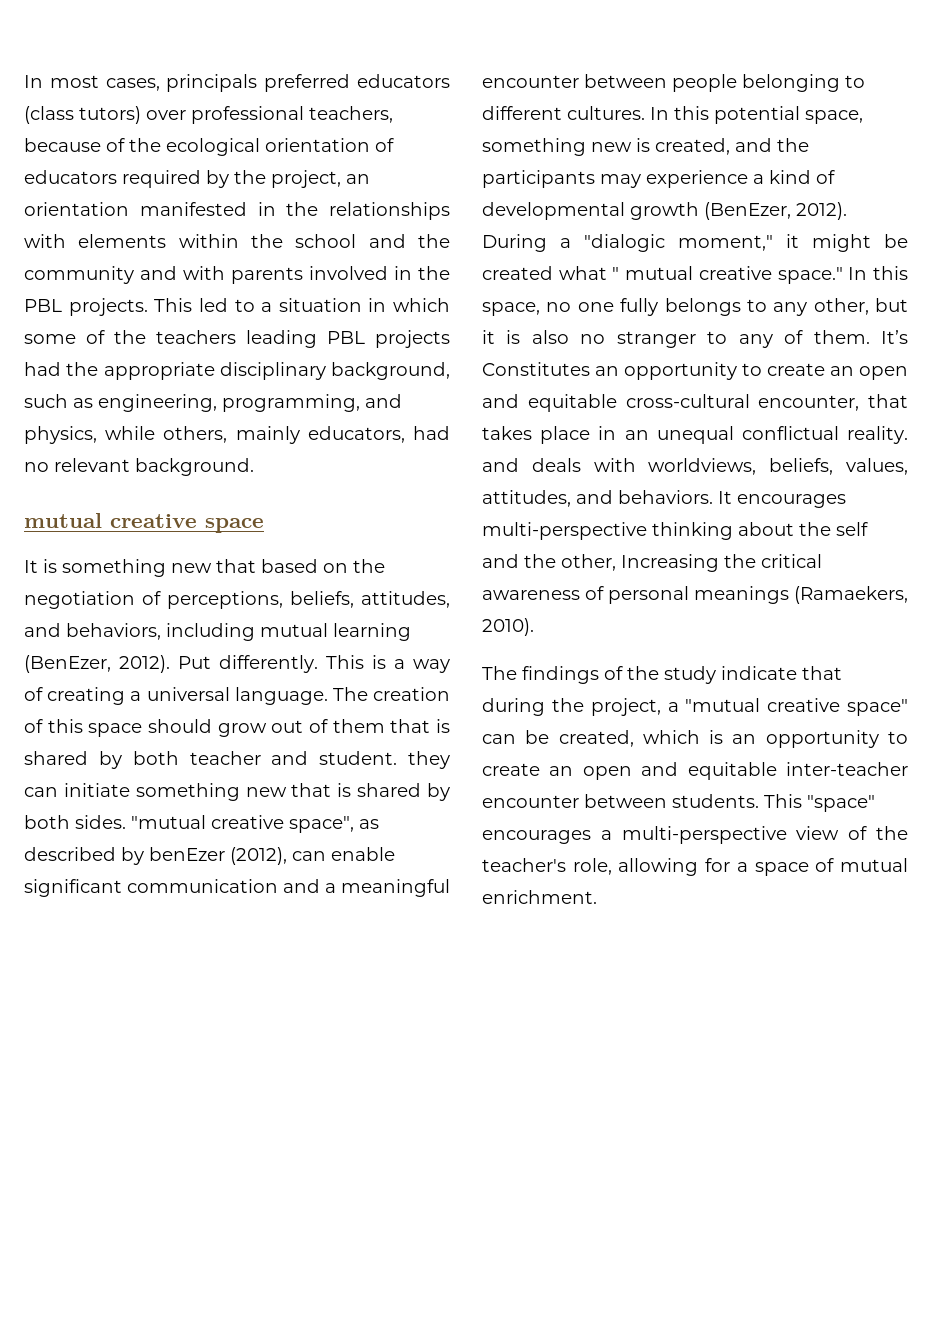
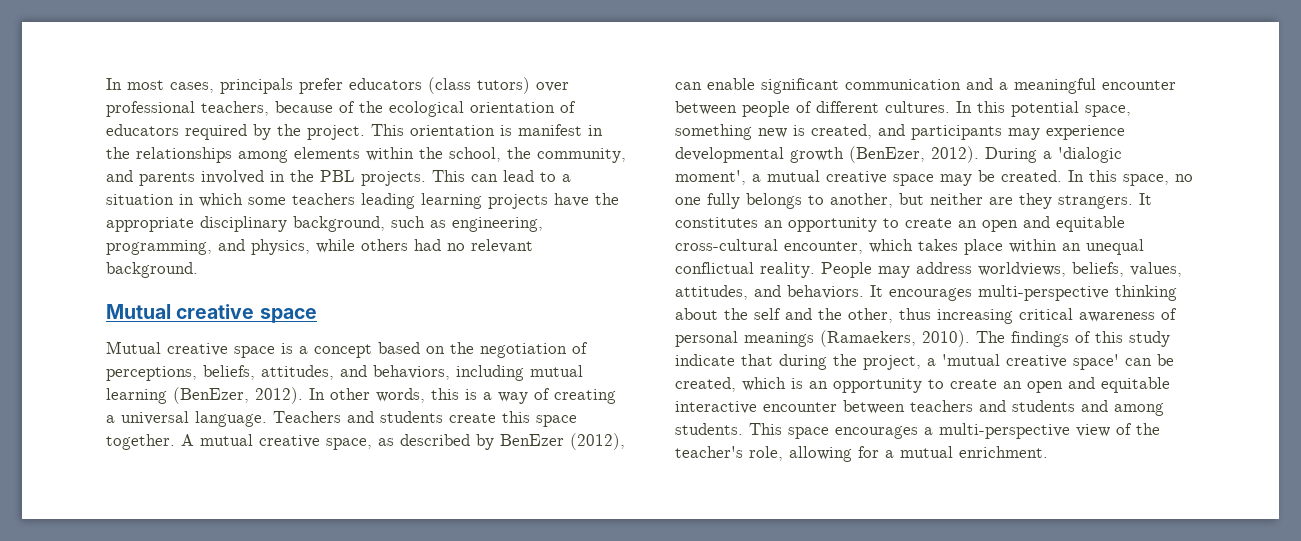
- In most cases, principals preferred educators (class tutors) over professional teachers, because of the ecological orientation of educators required by the project, an orientation manifested in the relationships with elements within the school and the community and with parents involved in the PBL projects.
+ In most cases, principals prefer educators (class tutors) over professional teachers, because of the ecological orientation of educators required by the project. This orientation is manifest in the relationships among elements within the school, the community, and parents involved in the PBL projects.
- This led to a situation in which some of the teachers leading PBL projects had the appropriate disciplinary background, such as engineering, programming, and physics, while others, mainly educators, had no relevant background.
- mutual creative space
+ This can lead to a situation in which some teachers leading learning projects have the appropriate disciplinary background, such as engineering, programming, and physics, while others had no relevant background.
+ Mutual creative space
- It is something new that based on the negotiation of perceptions, beliefs, attitudes, and behaviors, including mutual learning (BenEzer, 2012).
+ Mutual creative space is a concept based on the negotiation of perceptions, beliefs, attitudes, and behaviors, including mutual learning (BenEzer, 2012).
- Put differently. This is a way of creating a universal language.
+ In other words, this is a way of creating a universal language.
- The creation of this space should grow out of them that is shared by both teacher and student. they can initiate something new that is shared by both sides. "mutual creative space", as described by benEzer (2012), can enable significant communication and a meaningful encounter between people belonging to different cultures.
+ Teachers and students create this space together. A mutual creative space, as described by BenEzer (2012), can enable significant communication and a meaningful encounter between people of different cultures.
- In this potential space, something new is created, and the participants may experience a kind of developmental growth (BenEzer, 2012).
+ In this potential space, something new is created, and participants may experience developmental growth (BenEzer, 2012).
- During a "dialogic moment," it might be created what " mutual creative space."
+ During a 'dialogic moment', a mutual creative space may be created.
- In this space, no one fully belongs to any other, but it is also no stranger to any of them. It’s Constitutes an opportunity to create an open and equitable cross-cultural encounter, that takes place in an unequal conflictual reality. and deals with worldviews, beliefs, values, attitudes, and behaviors.
+ In this space, no one fully belongs to another, but neither are they strangers. It constitutes an opportunity to create an open and equitable cross-cultural encounter, which takes place within an unequal conflictual reality. People may address worldviews, beliefs, values, attitudes, and behaviors.
- It encourages multi-perspective thinking about the self and the other, Increasing the critical awareness of personal meanings (Ramaekers, 2010).
- The findings of the study indicate that during the project, a "mutual creative space" can be created, which is an opportunity to create an open and equitable inter-teacher encounter between students.
+ It encourages multi-perspective thinking about the self and the other, thus increasing critical awareness of personal meanings (Ramaekers, 2010). The findings of this study indicate that during the project, a 'mutual creative space' can be created, which is an opportunity to create an open and equitable interactive encounter between teachers and students and among students.
- This "space" encourages a multi-perspective view of the teacher's role, allowing for a space of mutual enrichment.
+ This space encourages a multi-perspective view of the teacher's role, allowing for a mutual enrichment.

